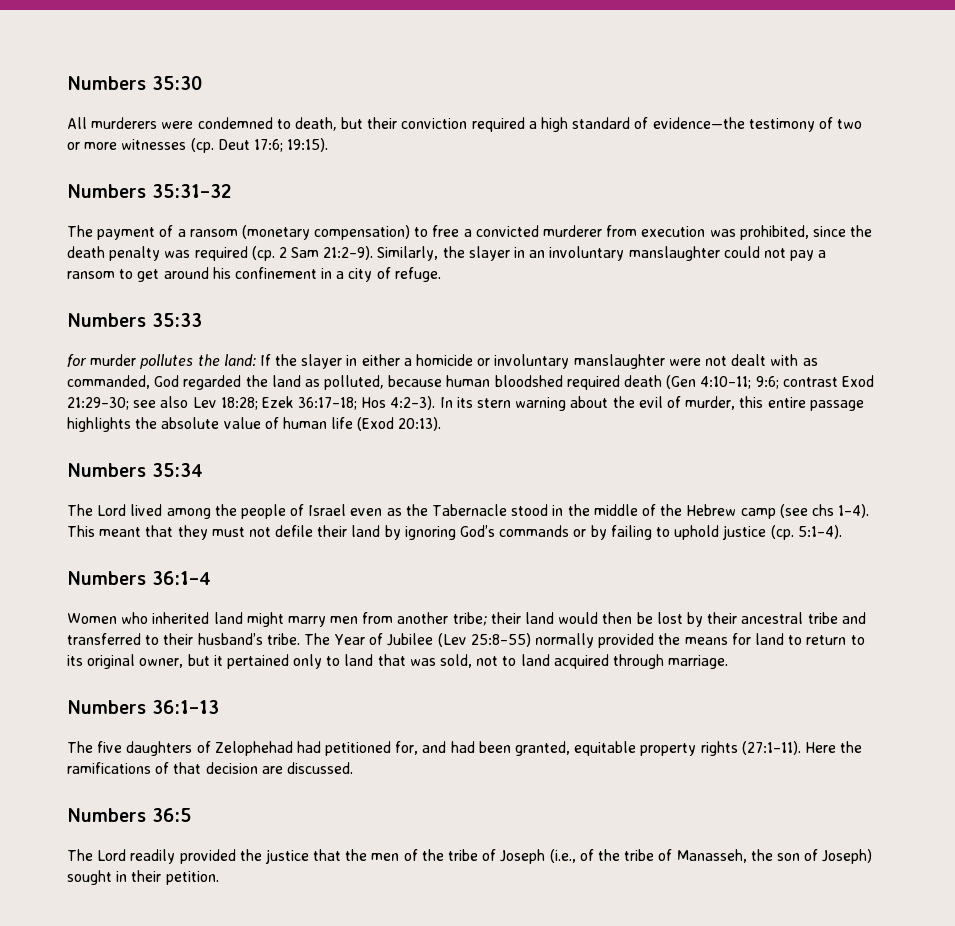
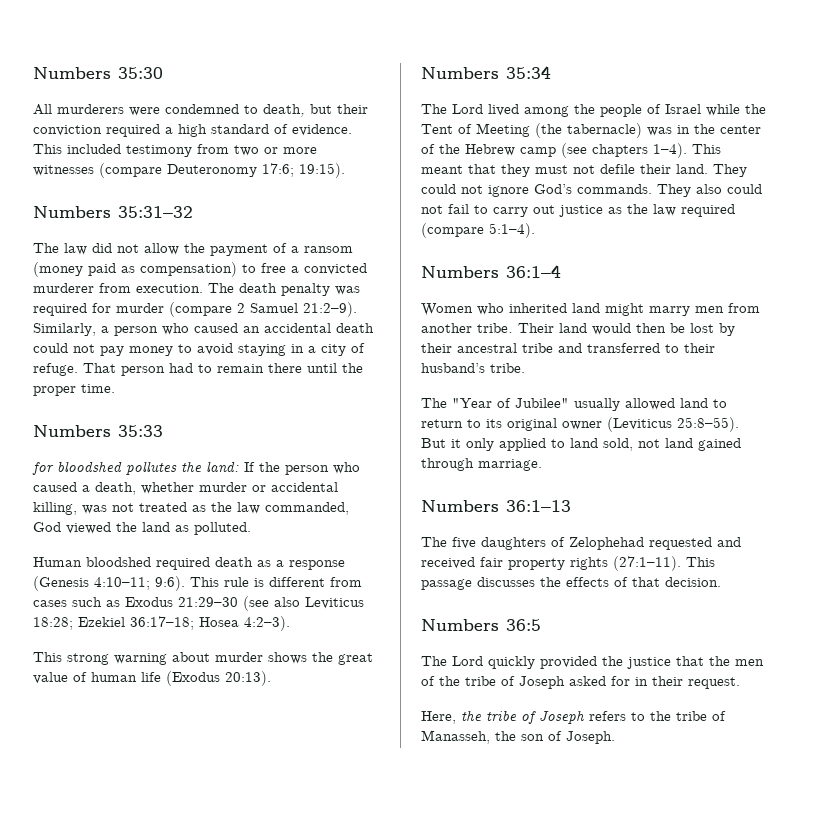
- All murderers were condemned to death, but their conviction required a high standard of evidence—the testimony of two or more witnesses (cp. Deut 17:6; 19:15).
+ All murderers were condemned to death, but their conviction required a high standard of evidence. This included testimony from two or more witnesses (compare Deuteronomy 17:6; 19:15).
- The payment of a ransom (monetary compensation) to free a convicted murderer from execution was prohibited, since the death penalty was required (cp. 2 Sam 21:2–9). Similarly, the slayer in an involuntary manslaughter could not pay a ransom to get around his confinement in a city of refuge.
+ The law did not allow the payment of a ransom (money paid as compensation) to free a convicted murderer from execution. The death penalty was required for murder (compare 2 Samuel 21:2–9). Similarly, a person who caused an accidental death could not pay money to avoid staying in a city of refuge. That person had to remain there until the proper time.
- for murder pollutes the land: If the slayer in either a homicide or involuntary manslaughter were not dealt with as commanded, God regarded the land as polluted, because human bloodshed required death (Gen 4:10–11; 9:6; contrast Exod 21:29–30; see also Lev 18:28; Ezek 36:17–18; Hos 4:2–3). In its stern warning about the evil of murder, this entire passage highlights the absolute value of human life (Exod 20:13).
+ for bloodshed pollutes the land: If the person who caused a death, whether murder or accidental killing, was not treated as the law commanded, God viewed the land as polluted.
+ Human bloodshed required death as a response (Genesis 4:10–11; 9:6). This rule is different from cases such as Exodus 21:29–30 (see also Leviticus 18:28; Ezekiel 36:17–18; Hosea 4:2–3).
+ This strong warning about murder shows the great value of human life (Exodus 20:13).
- The Lord lived among the people of Israel even as the Tabernacle stood in the middle of the Hebrew camp (see chs 1–4).
+ The Lord lived among the people of Israel while the Tent of Meeting (the tabernacle) was in the center of the Hebrew camp (see chapters 1–4).
- This meant that they must not defile their land by ignoring God’s commands or by failing to uphold justice (cp. 5:1–4).
+ This meant that they must not defile their land. They could not ignore God’s commands. They also could not fail to carry out justice as the law required (compare 5:1–4).
- Women who inherited land might marry men from another tribe; their land would then be lost by their ancestral tribe and transferred to their husband’s tribe. The Year of Jubilee (Lev 25:8–55) normally provided the means for land to return to its original owner, but it pertained only to land that was sold, not to land acquired through marriage.
+ Women who inherited land might marry men from another tribe. Their land would then be lost by their ancestral tribe and transferred to their husband’s tribe.
+ The "Year of Jubilee" usually allowed land to return to its original owner (Leviticus 25:8–55). But it only applied to land sold, not land gained through marriage.
- The five daughters of Zelophehad had petitioned for, and had been granted, equitable property rights (27:1–11). Here the ramifications of that decision are discussed.
+ The five daughters of Zelophehad requested and received fair property rights (27:1–11). This passage discusses the effects of that decision.
- The Lord readily provided the justice that the men of the tribe of Joseph (i.e., of the tribe of Manasseh, the son of Joseph) sought in their petition.
+ The Lord quickly provided the justice that the men of the tribe of Joseph asked for in their request.
+ Here, the tribe of Joseph refers to the tribe of Manasseh, the son of Joseph.

